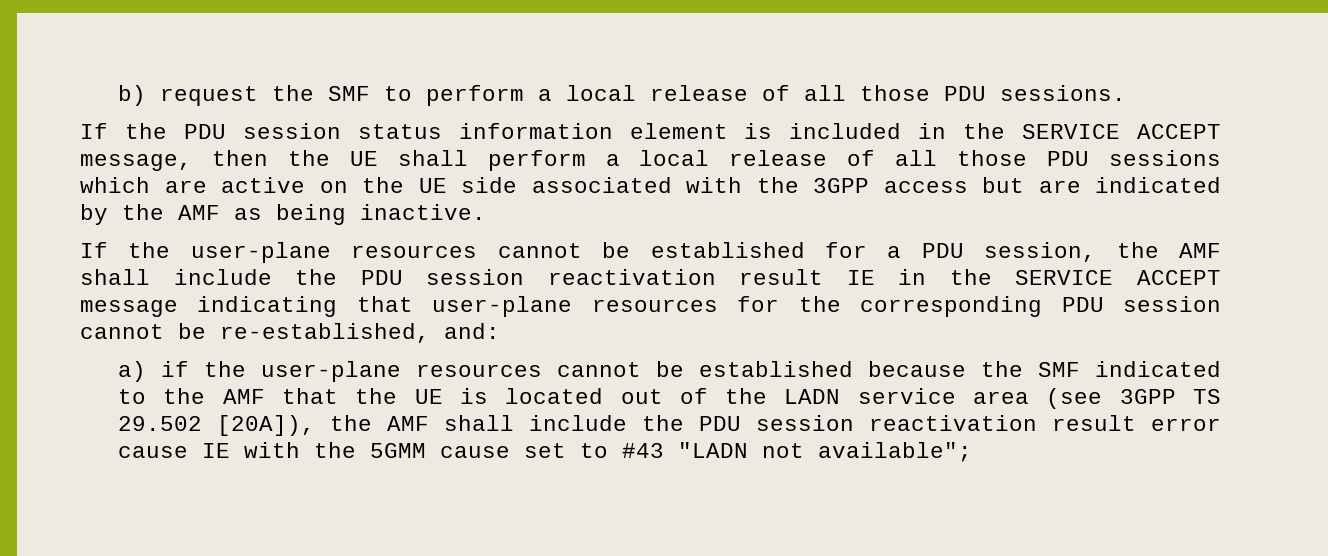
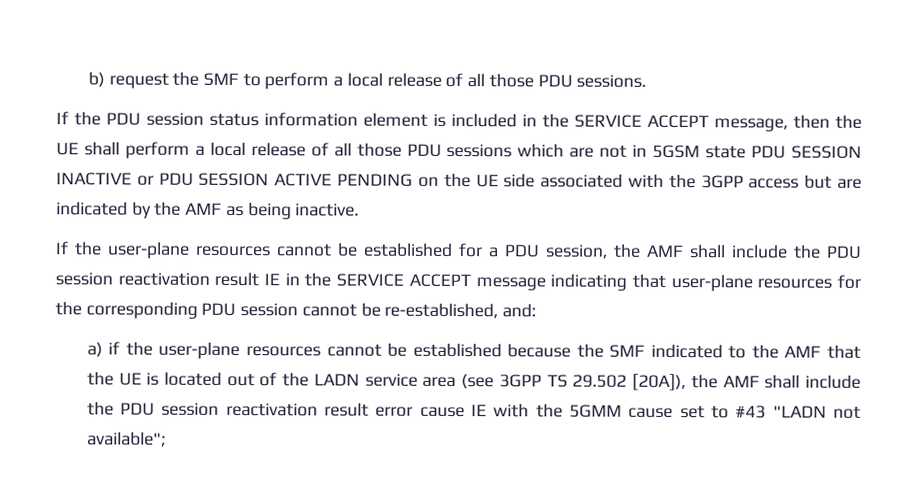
- If the PDU session status information element is included in the SERVICE ACCEPT message, then the UE shall perform a local release of all those PDU sessions which are active on the UE side associated with the 3GPP access but are indicated by the AMF as being inactive.
+ If the PDU session status information element is included in the SERVICE ACCEPT message, then the UE shall perform a local release of all those PDU sessions which are not in 5GSM state PDU SESSION INACTIVE or PDU SESSION ACTIVE PENDING on the UE side associated with the 3GPP access but are indicated by the AMF as being inactive.

